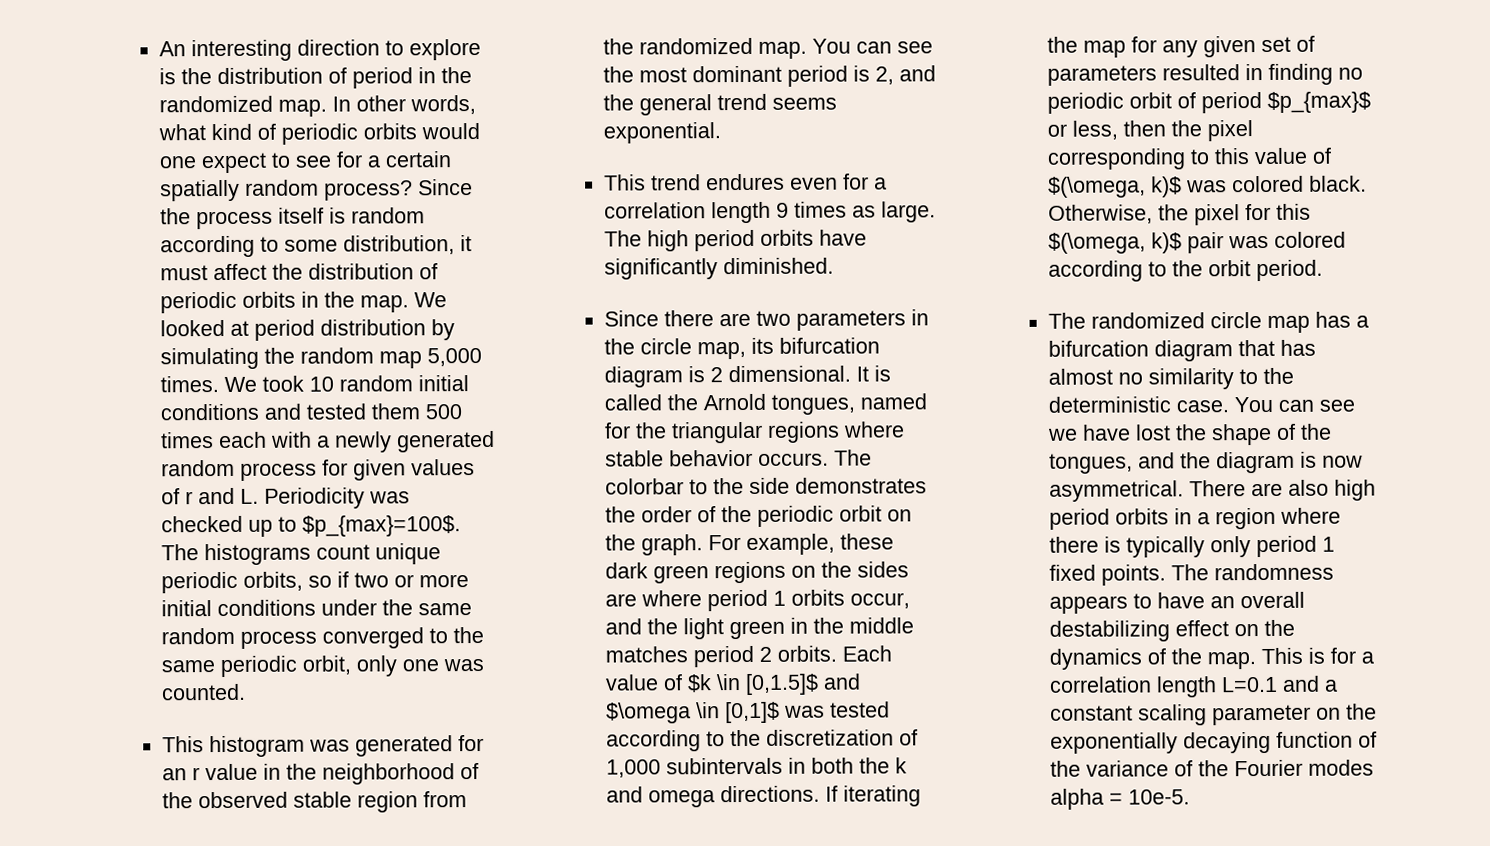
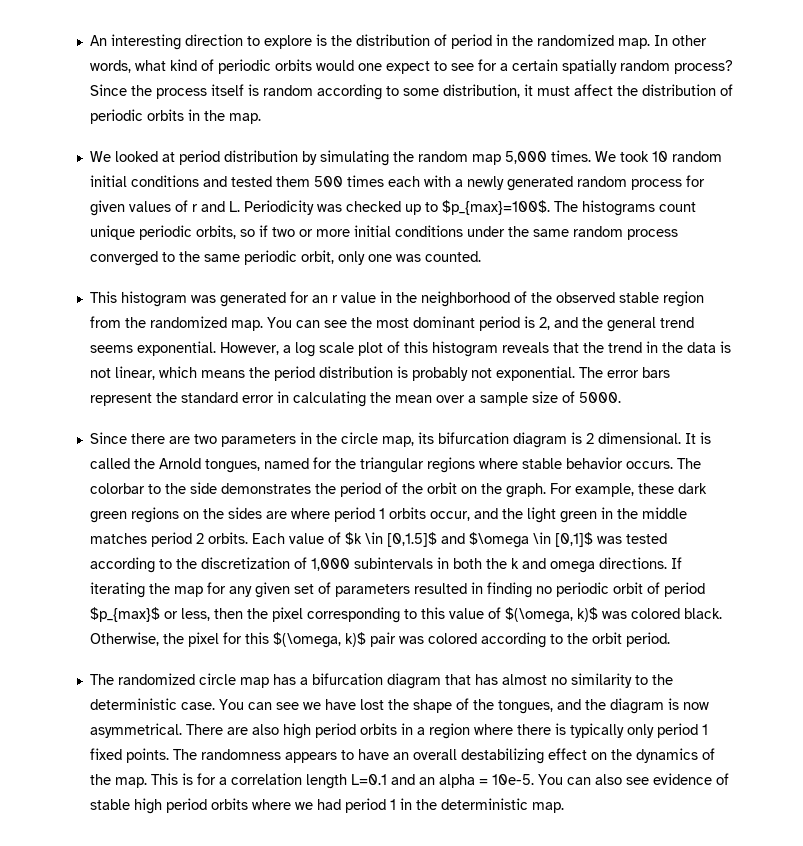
- Since the process itself is random according to some distribution, it must affect the distribution of periodic orbits in the map. We looked at period distribution by simulating the random map 5,000 times.
+ Since the process itself is random according to some distribution, it must affect the distribution of periodic orbits in the map.
+ We looked at period distribution by simulating the random map 5,000 times.
- You can see the most dominant period is 2, and the general trend seems exponential.
- This trend endures even for a correlation length 9 times as large. The high period orbits have significantly diminished.
+ You can see the most dominant period is 2, and the general trend seems exponential. However, a log scale plot of this histogram reveals that the trend in the data is not linear, which means the period distribution is probably not exponential. The error bars represent the standard error in calculating the mean over a sample size of 5000.
- The colorbar to the side demonstrates the order of the periodic orbit on the graph.
+ The colorbar to the side demonstrates the period of the orbit on the graph.
- This is for a correlation length L=0.1 and a constant scaling parameter on the exponentially decaying function of the variance of the Fourier modes alpha = 10e-5.
+ This is for a correlation length L=0.1 and an alpha = 10e-5. You can also see evidence of stable high period orbits where we had period 1 in the deterministic map.

